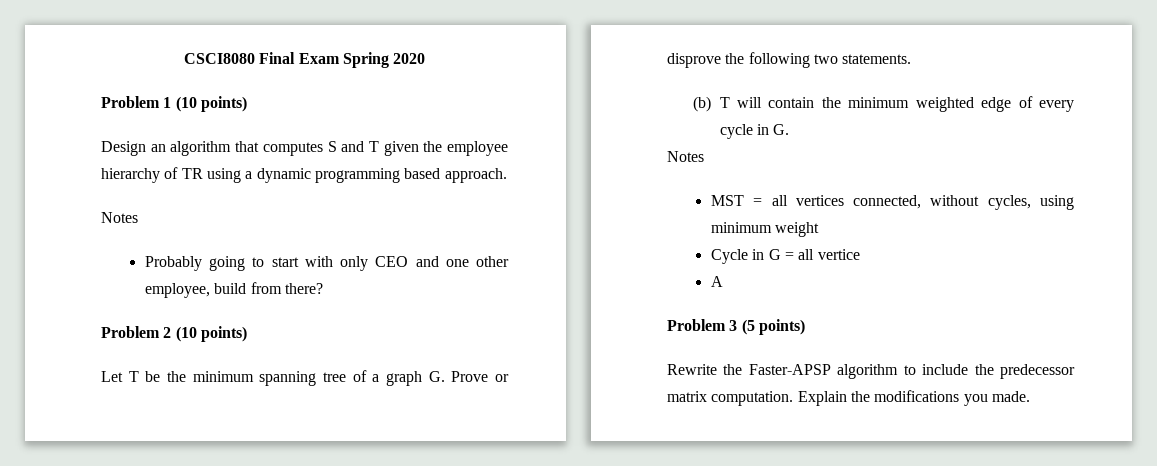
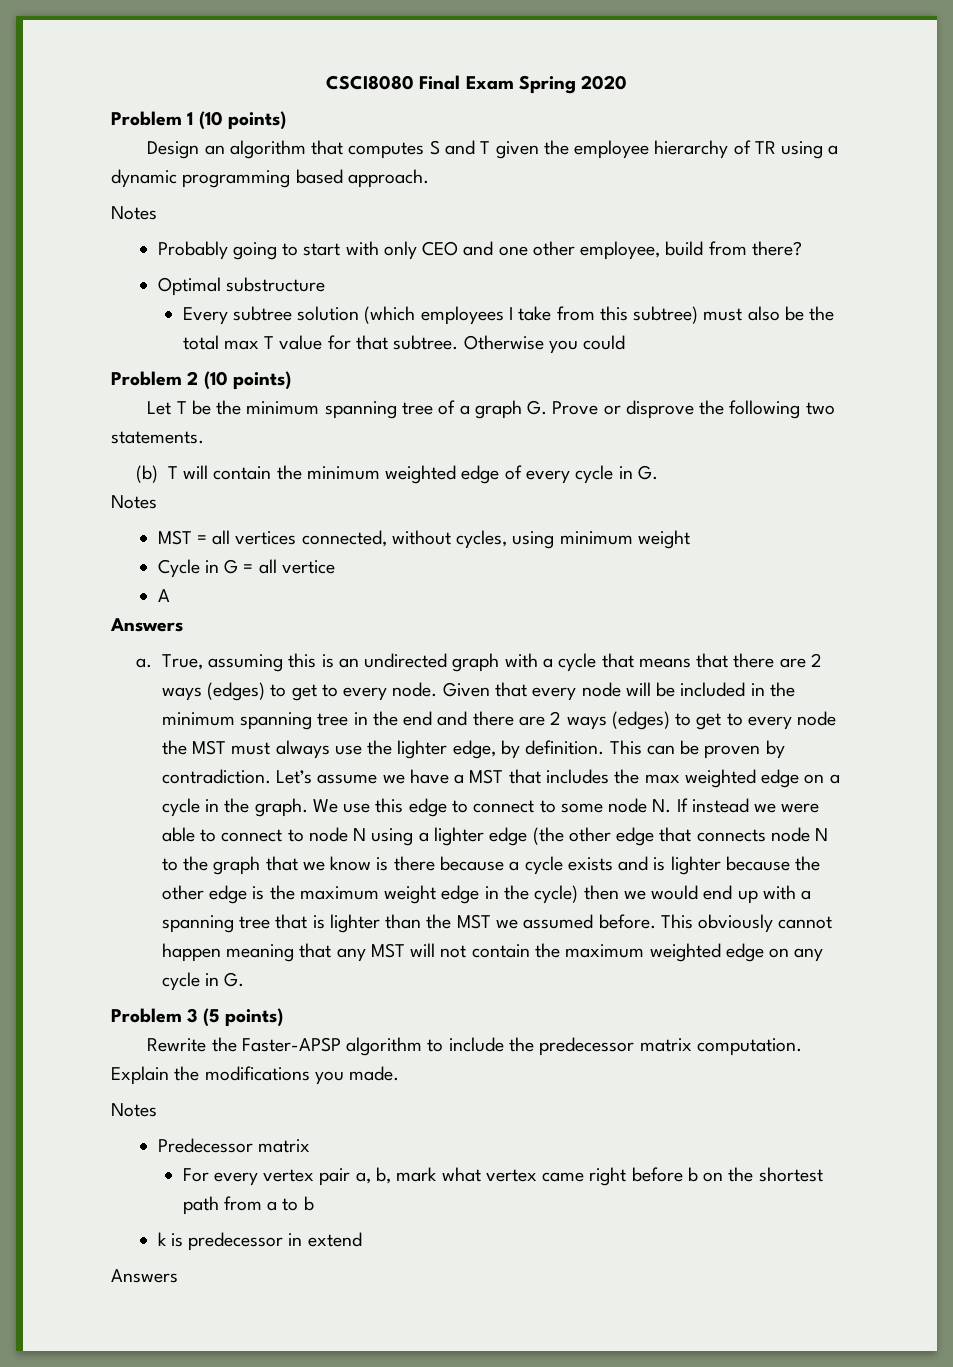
+ Optimal substructure
+ Every subtree solution (which employees I take from this subtree) must also be the total max T value for that subtree. Otherwise you could
  A
+ Answers
+ a. True, assuming this is an undirected graph with a cycle that means that there are 2 ways (edges) to get to every node. Given that every node will be included in the minimum spanning tree in the end and there are 2 ways (edges) to get to every node the MST must always use the lighter edge, by definition. This can be proven by contradiction. Let’s assume we have a MST that includes the max weighted edge on a cycle in the graph. We use this edge to connect to some node N. If instead we were able to connect to node N using a lighter edge (the other edge that connects node N to the graph that we know is there because a cycle exists and is lighter because the other edge is the maximum weight edge in the cycle) then we would end up with a spanning tree that is lighter than the MST we assumed before. This obviously cannot happen meaning that any MST will not contain the maximum weighted edge on any cycle in G.
  Explain the modifications you made.
+ Notes
+ Predecessor matrix
+ For every vertex pair a, b, mark what vertex came right before b on the shortest path from a to b
+ k is predecessor in extend
+ Answers

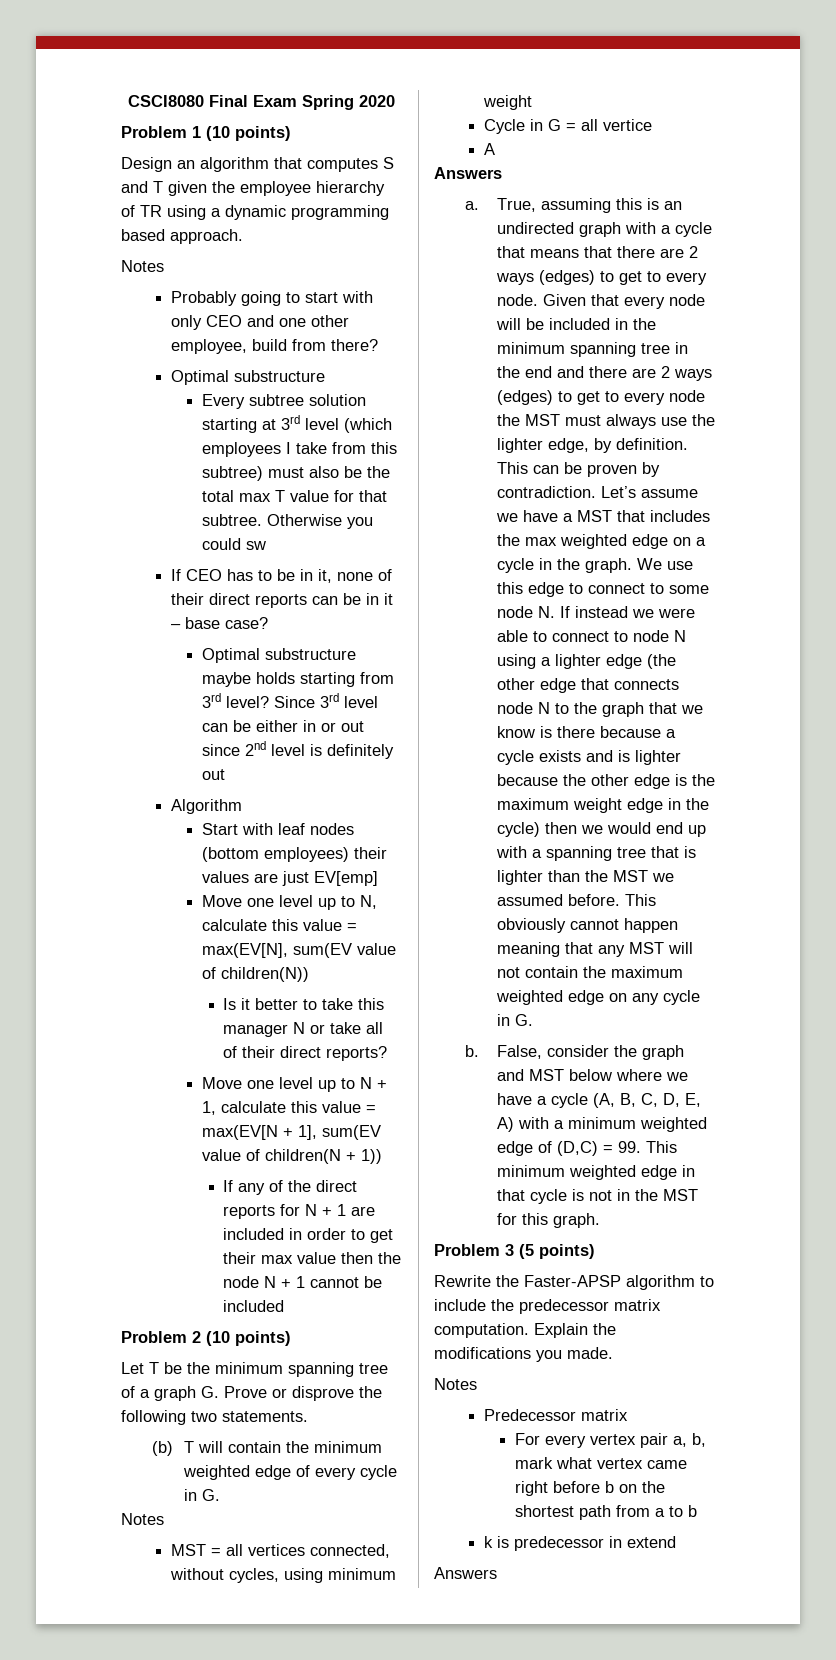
- Every subtree solution (which employees I take from this subtree) must also be the total max T value for that subtree.
+ Every subtree solution starting at 3rd level (which employees I take from this subtree) must also be the total max T value for that subtree.
- Otherwise you could
+ Otherwise you could sw
+ If CEO has to be in it, none of their direct reports can be in it – base case?
+ Optimal substructure maybe holds starting from 3rd level? Since 3rd level can be either in or out since 2nd level is definitely out
+ Algorithm
+ Start with leaf nodes (bottom employees) their values are just EV[emp]
+ Move one level up to N, calculate this value = max(EV[N], sum(EV value of children(N))
+ Is it better to take this manager N or take all of their direct reports?
+ Move one level up to N + 1, calculate this value = max(EV[N + 1], sum(EV value of children(N + 1))
+ If any of the direct reports for N + 1 are included in order to get their max value then the node N + 1 cannot be included
+ b. False, consider the graph and MST below where we have a cycle (A, B, C, D, E, A) with a minimum weighted edge of (D,C) = 99. This minimum weighted edge in that cycle is not in the MST for this graph.

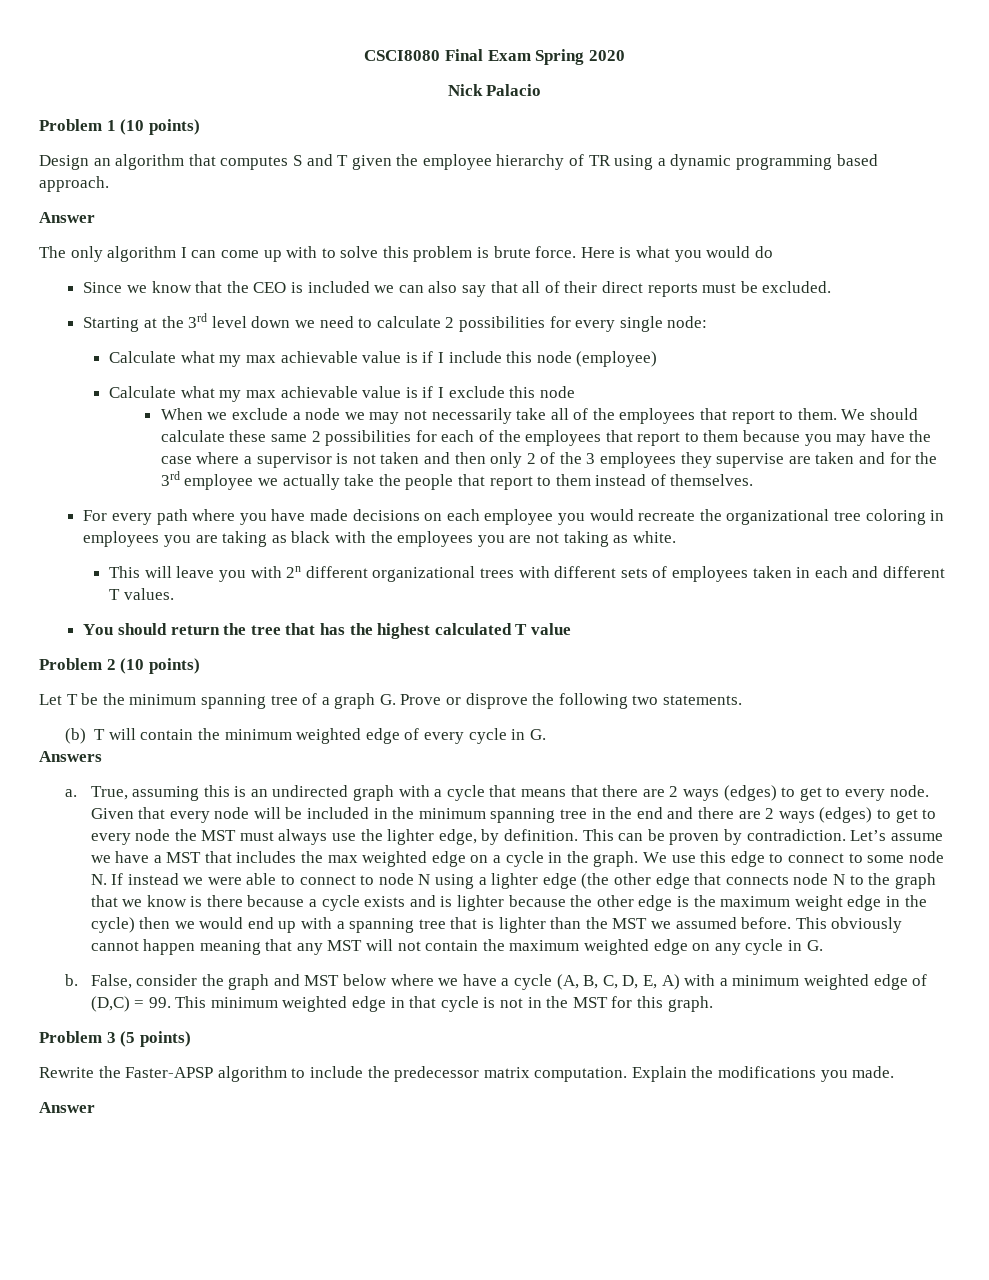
+ Nick Palacio
  Design an algorithm that computes S and T given the employee hierarchy of TR using a dynamic programming based approach.
- Notes
- Probably going to start with only CEO and one other employee, build from there?
- Optimal substructure
- Every subtree solution starting at 3rd level (which employees I take from this subtree) must also be the total max T value for that subtree. Otherwise you could sw
- If CEO has to be in it, none of their direct reports can be in it – base case?
- Optimal substructure maybe holds starting from 3rd level? Since 3rd level can be either in or out since 2nd level is definitely out
- Algorithm
- Start with leaf nodes (bottom employees) their values are just EV[emp]
- Move one level up to N, calculate this value = max(EV[N], sum(EV value of children(N))
- Is it better to take this manager N or take all of their direct reports?
- Move one level up to N + 1, calculate this value = max(EV[N + 1], sum(EV value of children(N + 1))
- If any of the direct reports for N + 1 are included in order to get their max value then the node N + 1 cannot be included
+ Answer
+ The only algorithm I can come up with to solve this problem is brute force. Here is what you would do
+ Since we know that the CEO is included we can also say that all of their direct reports must be excluded.
+ Starting at the 3rd level down we need to calculate 2 possibilities for every single node:
+ Calculate what my max achievable value is if I include this node (employee)
+ Calculate what my max achievable value is if I exclude this node
+ When we exclude a node we may not necessarily take all of the employees that report to them. We should calculate these same 2 possibilities for each of the employees that report to them because you may have the case where a supervisor is not taken and then only 2 of the 3 employees they supervise are taken and for the 3rd employee we actually take the people that report to them instead of themselves.
+ For every path where you have made decisions on each employee you would recreate the organizational tree coloring in employees you are taking as black with the employees you are not taking as white.
+ This will leave you with 2n different organizational trees with different sets of employees taken in each and different T values.
+ You should return the tree that has the highest calculated T value
  (b) T will contain the minimum weighted edge of every cycle in G.
- Notes
- MST = all vertices connected, without cycles, using minimum weight
- Cycle in G = all vertice
- A
  Explain the modifications you made.
- Notes
- Predecessor matrix
- For every vertex pair a, b, mark what vertex came right before b on the shortest path from a to b
- k is predecessor in extend
- Answers
+ Answer

